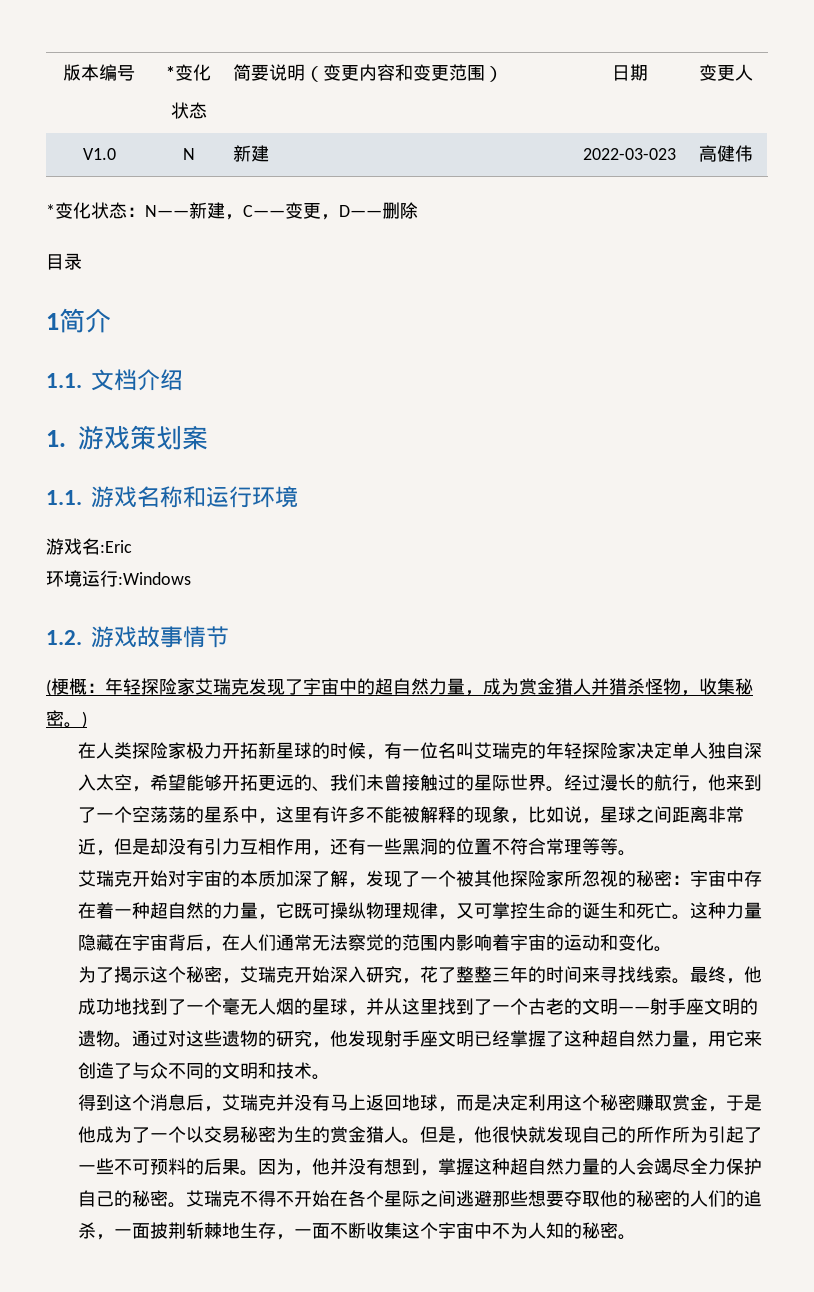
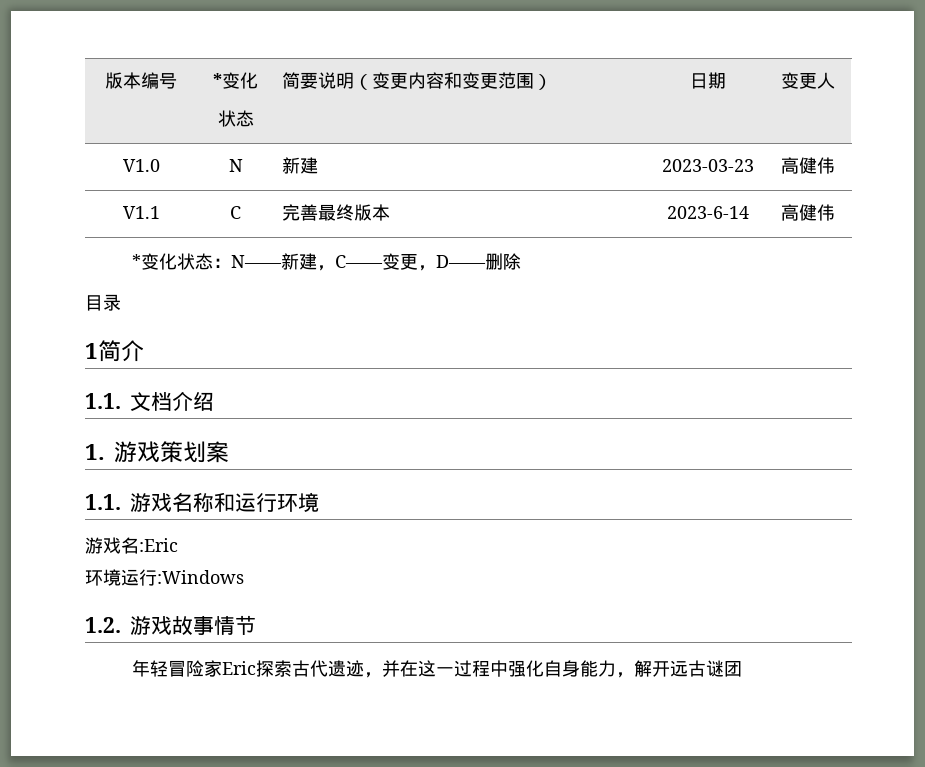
- V1.0 | N | 新建 | 2022-03-023 | 高健伟
+ V1.0 | N | 新建 | 2023-03-23 | 高健伟
+ V1.1 | C | 完善最终版本 | 2023-6-14 | 高健伟
- (梗概：年轻探险家艾瑞克发现了宇宙中的超自然力量，成为赏金猎人并猎杀怪物，收集秘密。)
- 在人类探险家极力开拓新星球的时候，有一位名叫艾瑞克的年轻探险家决定单人独自深入太空，希望能够开拓更远的、我们未曾接触过的星际世界。经过漫长的航行，他来到了一个空荡荡的星系中，这里有许多不能被解释的现象，比如说，星球之间距离非常近，但是却没有引力互相作用，还有一些黑洞的位置不符合常理等等。
- 艾瑞克开始对宇宙的本质加深了解，发现了一个被其他探险家所忽视的秘密：宇宙中存在着一种超自然的力量，它既可操纵物理规律，又可掌控生命的诞生和死亡。这种力量隐藏在宇宙背后，在人们通常无法察觉的范围内影响着宇宙的运动和变化。
- 为了揭示这个秘密，艾瑞克开始深入研究，花了整整三年的时间来寻找线索。最终，他成功地找到了一个毫无人烟的星球，并从这里找到了一个古老的文明——射手座文明的遗物。通过对这些遗物的研究，他发现射手座文明已经掌握了这种超自然力量，用它来创造了与众不同的文明和技术。
- 得到这个消息后，艾瑞克并没有马上返回地球，而是决定利用这个秘密赚取赏金，于是他成为了一个以交易秘密为生的赏金猎人。但是，他很快就发现自己的所作所为引起了一些不可预料的后果。因为，他并没有想到，掌握这种超自然力量的人会竭尽全力保护自己的秘密。艾瑞克不得不开始在各个星际之间逃避那些想要夺取他的秘密的人们的追杀，一面披荆斩棘地生存，一面不断收集这个宇宙中不为人知的秘密。
+ 年轻冒险家Eric探索古代遗迹，并在这一过程中强化自身能力，解开远古谜团

